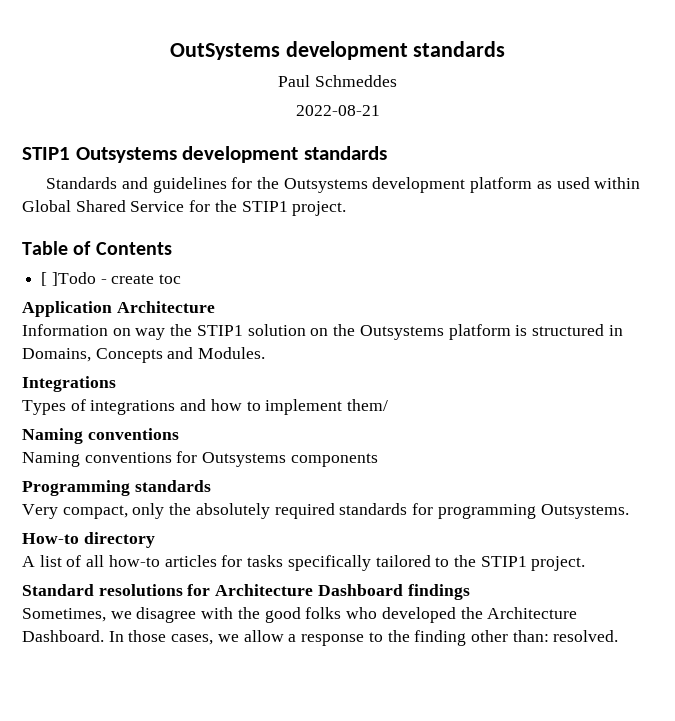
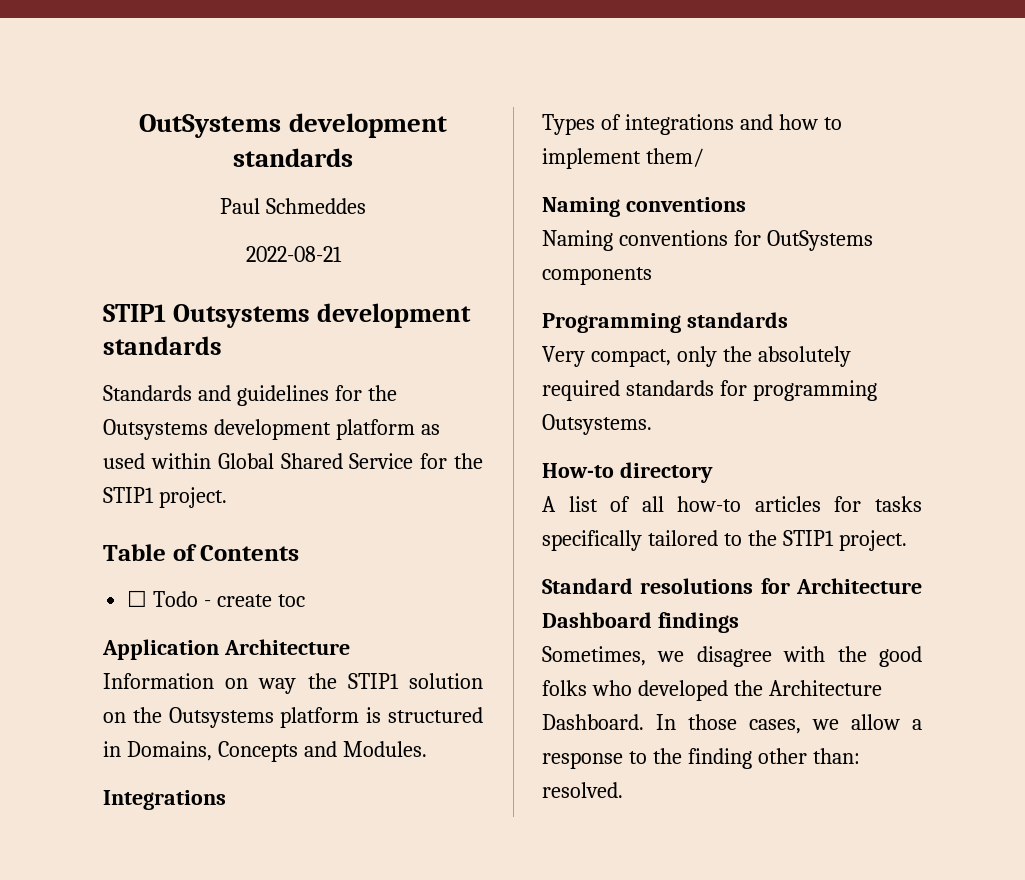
- [ ]Todo - create toc
+ ☐ Todo - create toc
- Naming conventions for Outsystems components
+ Naming conventions for OutSystems components

